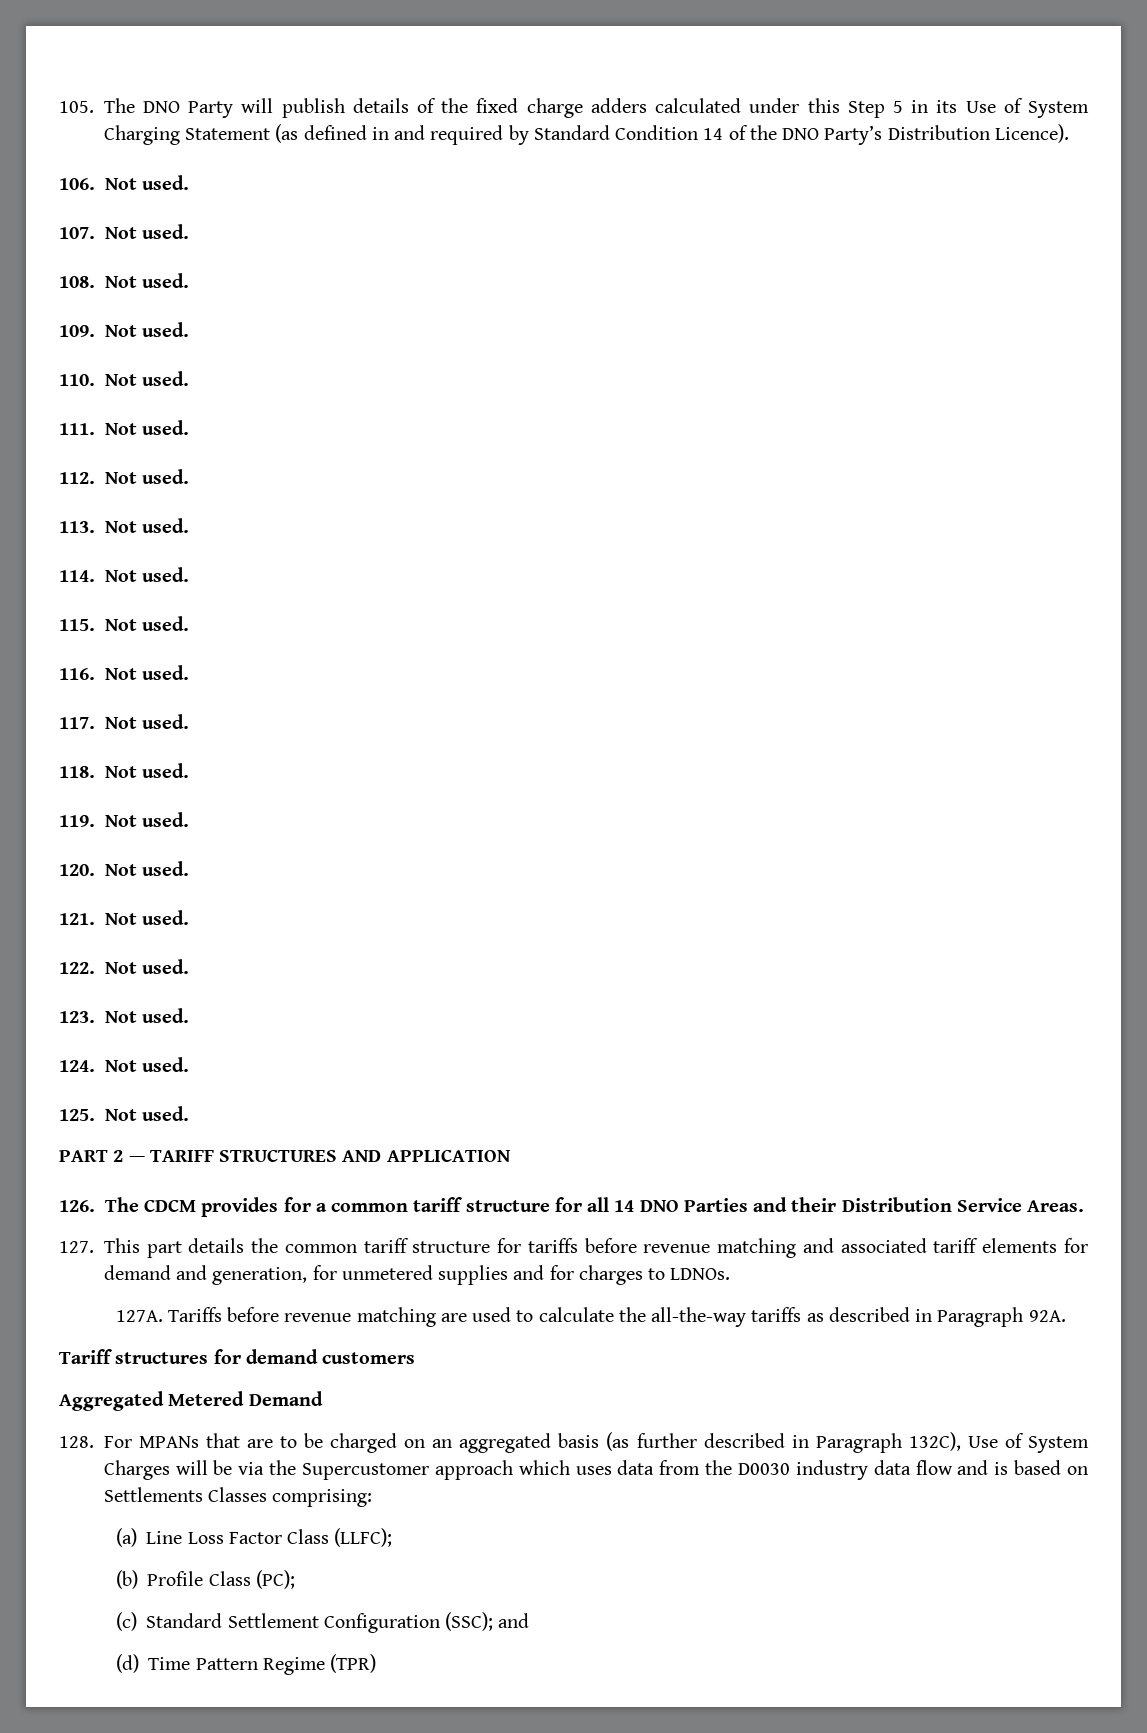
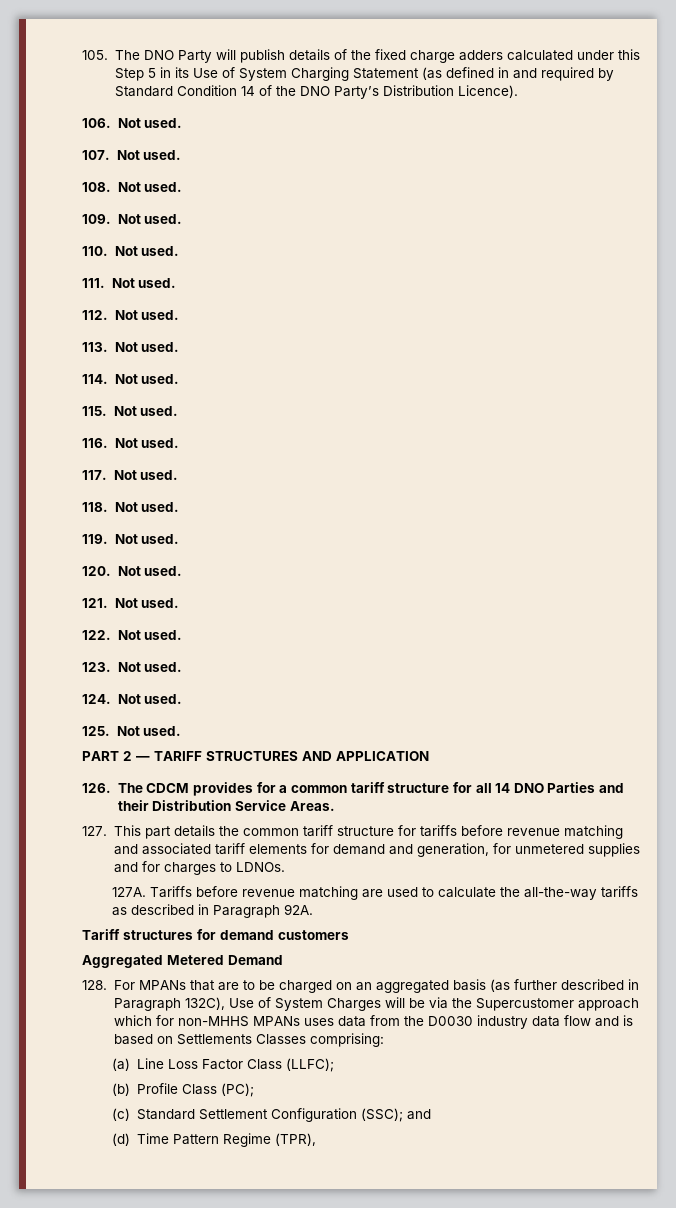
- 128. For MPANs that are to be charged on an aggregated basis (as further described in Paragraph 132C), Use of System Charges will be via the Supercustomer approach which uses data from the D0030 industry data flow and is based on Settlements Classes comprising:
+ 128. For MPANs that are to be charged on an aggregated basis (as further described in Paragraph 132C), Use of System Charges will be via the Supercustomer approach which for non-MHHS MPANs uses data from the D0030 industry data flow and is based on Settlements Classes comprising:
- (d) Time Pattern Regime (TPR)
+ (d) Time Pattern Regime (TPR),

